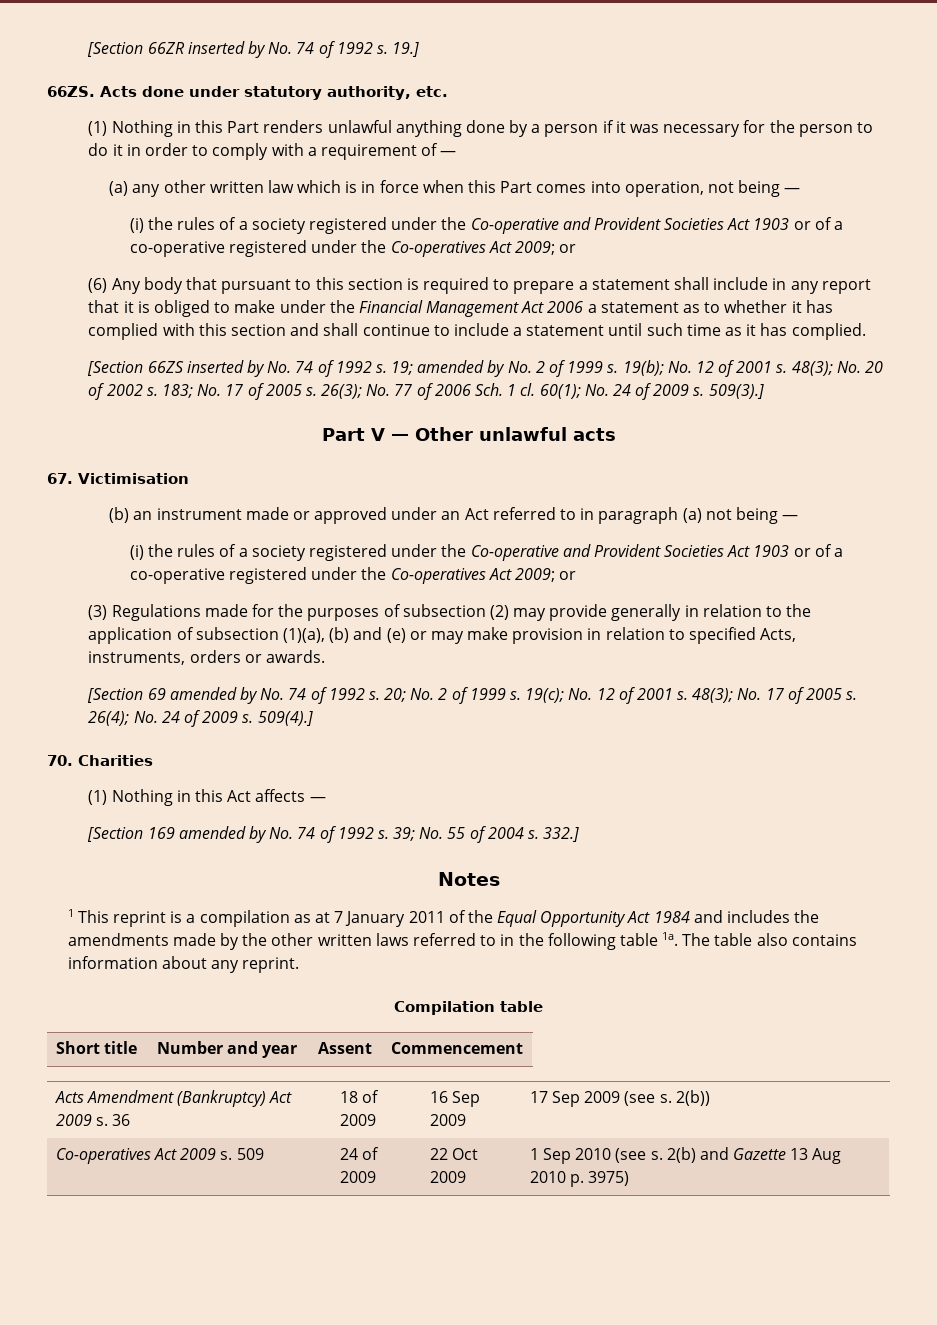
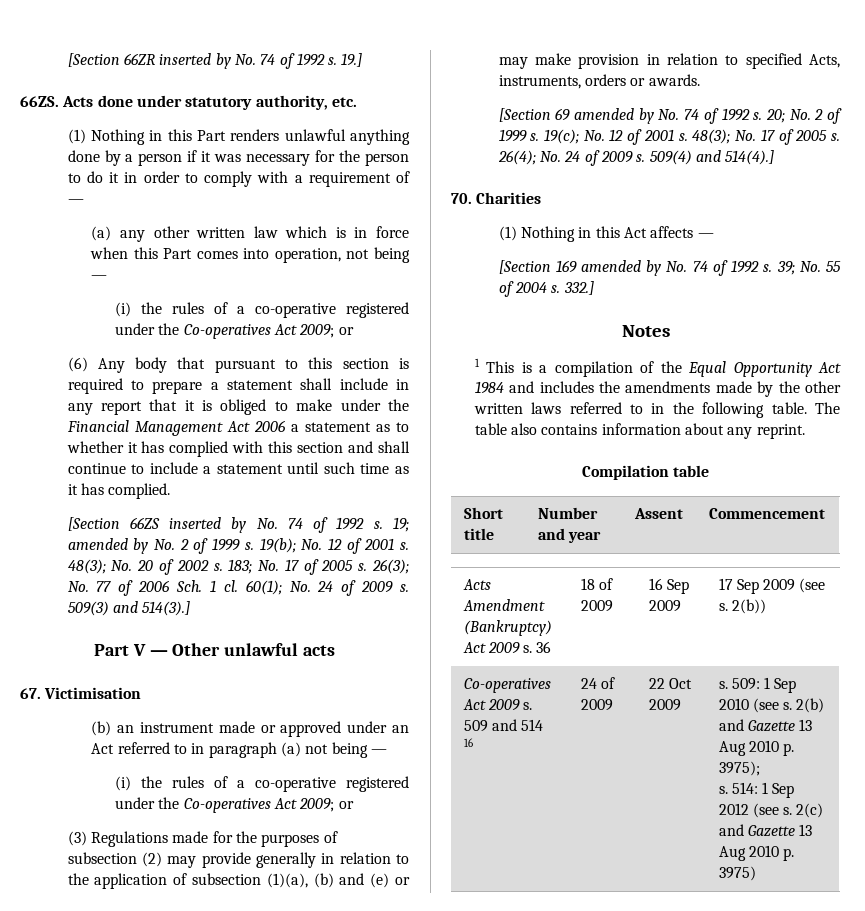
  (a) any other written law which is in force when this Part comes into operation, not being —
- (i) the rules of a society registered under the Co-operative and Provident Societies Act 1903 or of a co-operative registered under the Co-operatives Act 2009; or
+ (i) the rules of a co-operative registered under the Co-operatives Act 2009; or
- 509(3).]
+ 509(3) and 514(3).]
  (b) an instrument made or approved under an Act referred to in paragraph (a) not being —
- (i) the rules of a society registered under the Co-operative and Provident Societies Act 1903 or of a co-operative registered under the Co-operatives Act 2009; or
+ (i) the rules of a co-operative registered under the Co-operatives Act 2009; or
- 509(4).]
+ 509(4) and 514(4).]
- 1 This reprint is a compilation as at 7 January 2011 of the Equal Opportunity Act 1984 and includes the amendments made by the other written laws referred to in the following table 1a.
+ 1 This is a compilation of the Equal Opportunity Act 1984 and includes the amendments made by the other written laws referred to in the following table.
- 509
+ 509 and 514 16
- 1 Sep 2010 (see s.
+ s. 509: 1 Sep 2010 (see s.
- 2(b) and Gazette 13 Aug 2010 p. 3975)
+ 2(b) and Gazette 13 Aug 2010 p. 3975);
+ s. 514: 1 Sep 2012 (see s. 2(c) and Gazette 13 Aug 2010 p. 3975)

